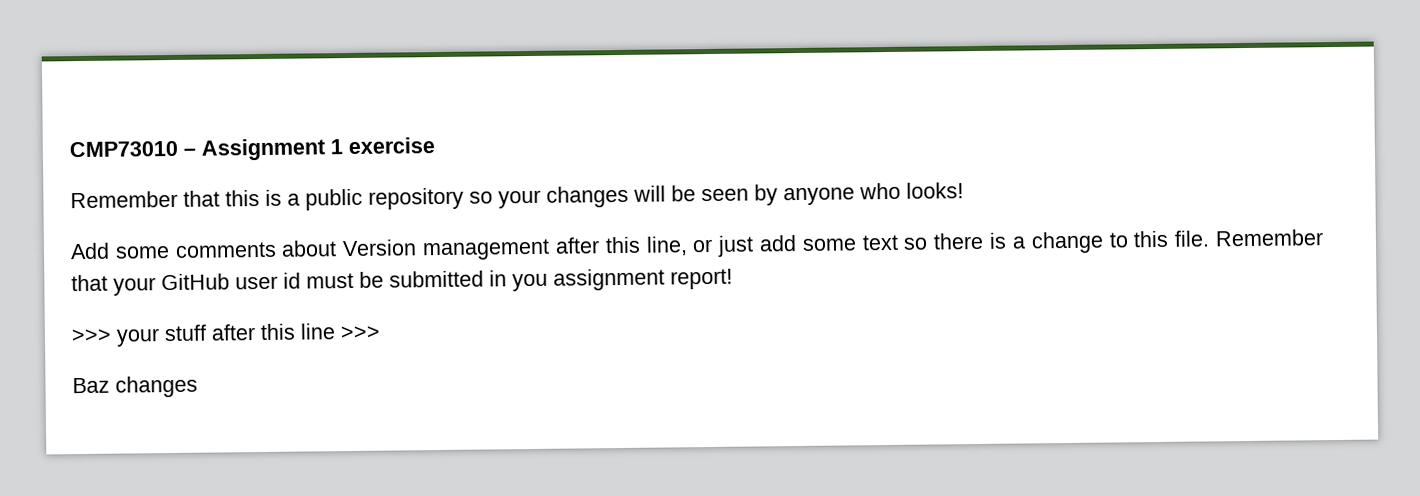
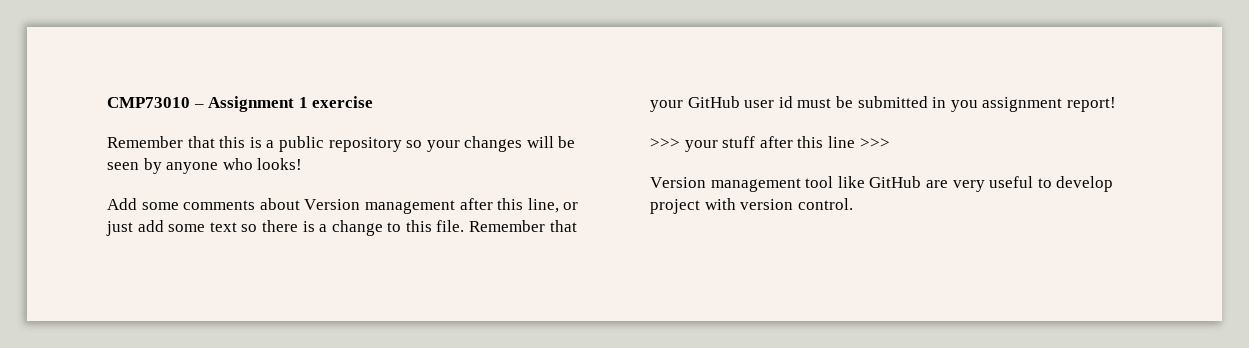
- Baz changes
+ Version management tool like GitHub are very useful to develop project with version control.

